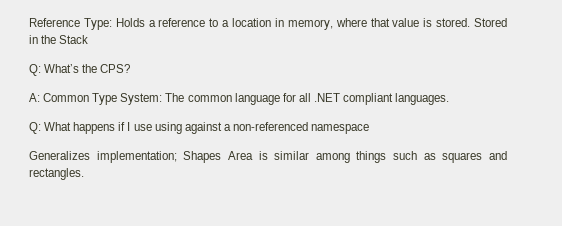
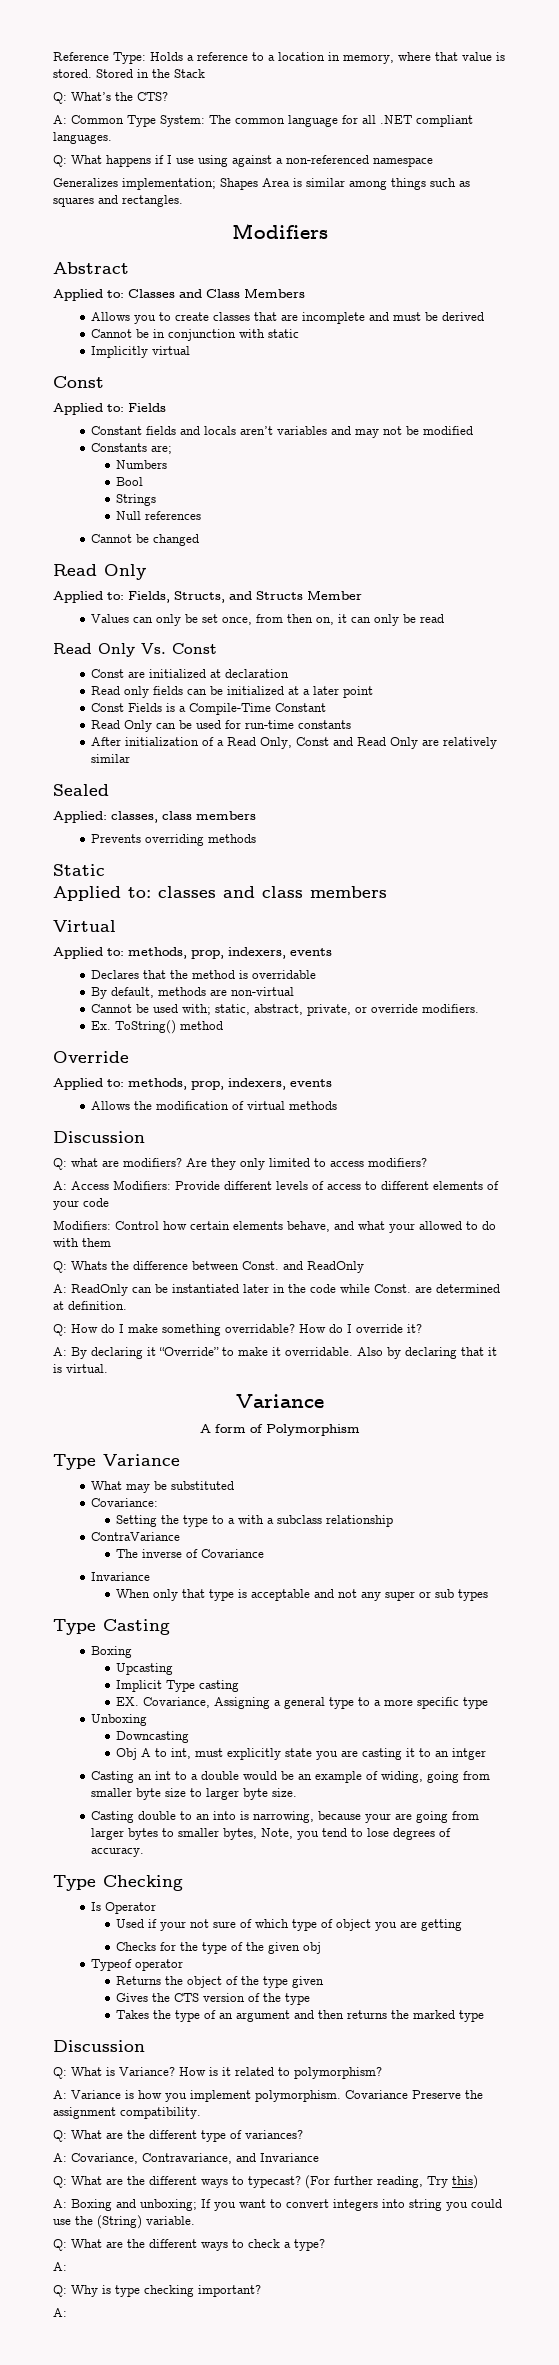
- Q: What’s the CPS?
+ Q: What’s the CTS?
+ Modifiers
+ Abstract
+ Applied to: Classes and Class Members
+ Allows you to create classes that are incomplete and must be derived
+ Cannot be in conjunction with static
+ Implicitly virtual
+ Const
+ Applied to: Fields
+ Constant fields and locals aren’t variables and may not be modified
+ Constants are;
+ Numbers
+ Bool
+ Strings
+ Null references
+ Cannot be changed
+ Read Only
+ Applied to: Fields, Structs, and Structs Member
+ Values can only be set once, from then on, it can only be read
+ Read Only Vs. Const
+ Const are initialized at declaration
+ Read only fields can be initialized at a later point
+ Const Fields is a Compile-Time Constant
+ Read Only can be used for run-time constants
+ After initialization of a Read Only, Const and Read Only are relatively similar
+ Sealed
+ Applied: classes, class members
+ Prevents overriding methods
+ Static
+ Applied to: classes and class members
+ Virtual
+ Applied to: methods, prop, indexers, events
+ Declares that the method is overridable
+ By default, methods are non-virtual
+ Cannot be used with; static, abstract, private, or override modifiers.
+ Ex. ToString() method
+ Override
+ Applied to: methods, prop, indexers, events
+ Allows the modification of virtual methods
+ Discussion
+ Q: what are modifiers? Are they only limited to access modifiers?
+ A: Access Modifiers: Provide different levels of access to different elements of your code
+ Modifiers: Control how certain elements behave, and what your allowed to do with them
+ Q: Whats the difference between Const. and ReadOnly
+ A: ReadOnly can be instantiated later in the code while Const. are determined at definition.
+ Q: How do I make something overridable? How do I override it?
+ A: By declaring it “Override” to make it overridable. Also by declaring that it is virtual.
+ Variance
+ A form of Polymorphism
+ Type Variance
+ What may be substituted
+ Covariance:
+ Setting the type to a with a subclass relationship
+ ContraVariance
+ The inverse of Covariance
+ Invariance
+ When only that type is acceptable and not any super or sub types
+ Type Casting
+ Boxing
+ Upcasting
+ Implicit Type casting
+ EX. Covariance, Assigning a general type to a more specific type
+ Unboxing
+ Downcasting
+ Obj A to int, must explicitly state you are casting it to an intger
+ Casting an int to a double would be an example of widing, going from smaller byte size to larger byte size.
+ Casting double to an into is narrowing, because your are going from larger bytes to smaller bytes, Note, you tend to lose degrees of accuracy.
+ Type Checking
+ Is Operator
+ Used if your not sure of which type of object you are getting
+ Checks for the type of the given obj
+ Typeof operator
+ Returns the object of the type given
+ Gives the CTS version of the type
+ Takes the type of an argument and then returns the marked type
+ Discussion
+ Q: What is Variance? How is it related to polymorphism?
+ A: Variance is how you implement polymorphism. Covariance Preserve the assignment compatibility.
+ Q: What are the different type of variances?
+ A: Covariance, Contravariance, and Invariance
+ Q: What are the different ways to typecast? (For further reading, Try this)
+ A: Boxing and unboxing; If you want to convert integers into string you could use the (String) variable.
+ Q: What are the different ways to check a type?
+ A:
+ Q: Why is type checking important?
+ A:

